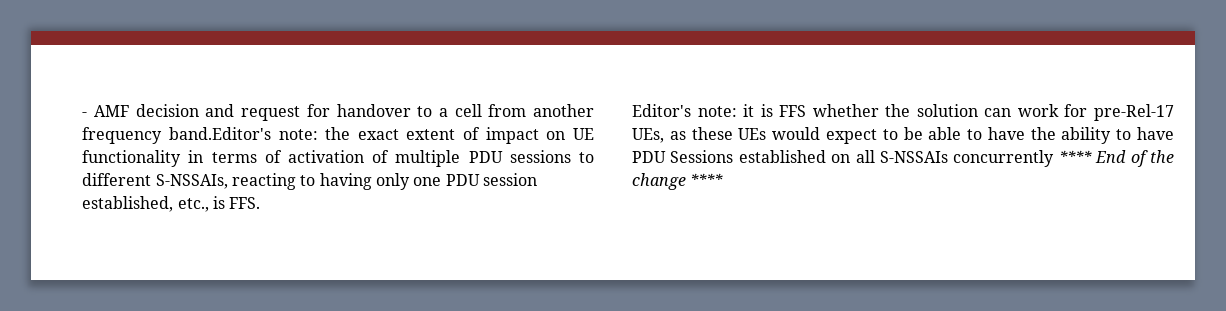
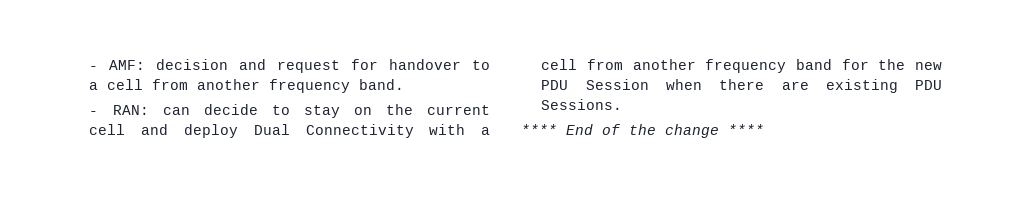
- - AMF decision and request for handover to a cell from another frequency band.Editor's note: the exact extent of impact on UE functionality in terms of activation of multiple PDU sessions to different S-NSSAIs, reacting to having only one PDU session established, etc., is FFS.
- Editor's note: it is FFS whether the solution can work for pre-Rel-17 UEs, as these UEs would expect to be able to have the ability to have PDU Sessions established on all S-NSSAIs concurrently **** End of the change ****
+ - AMF: decision and request for handover to a cell from another frequency band.
+ - RAN: can decide to stay on the current cell and deploy Dual Connectivity with a cell from another frequency band for the new PDU Session when there are existing PDU Sessions.
+ **** End of the change ****

